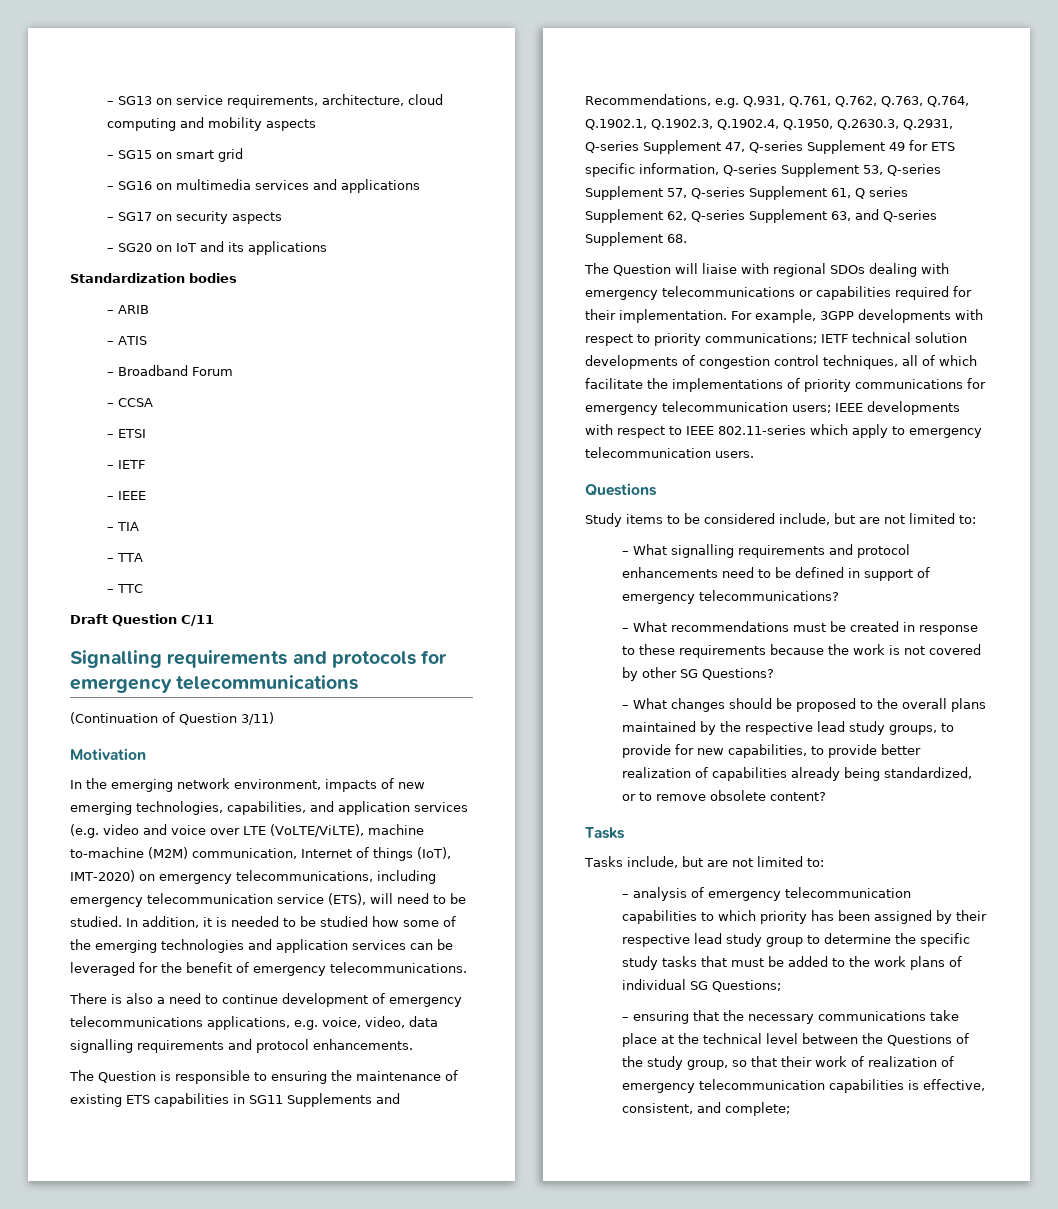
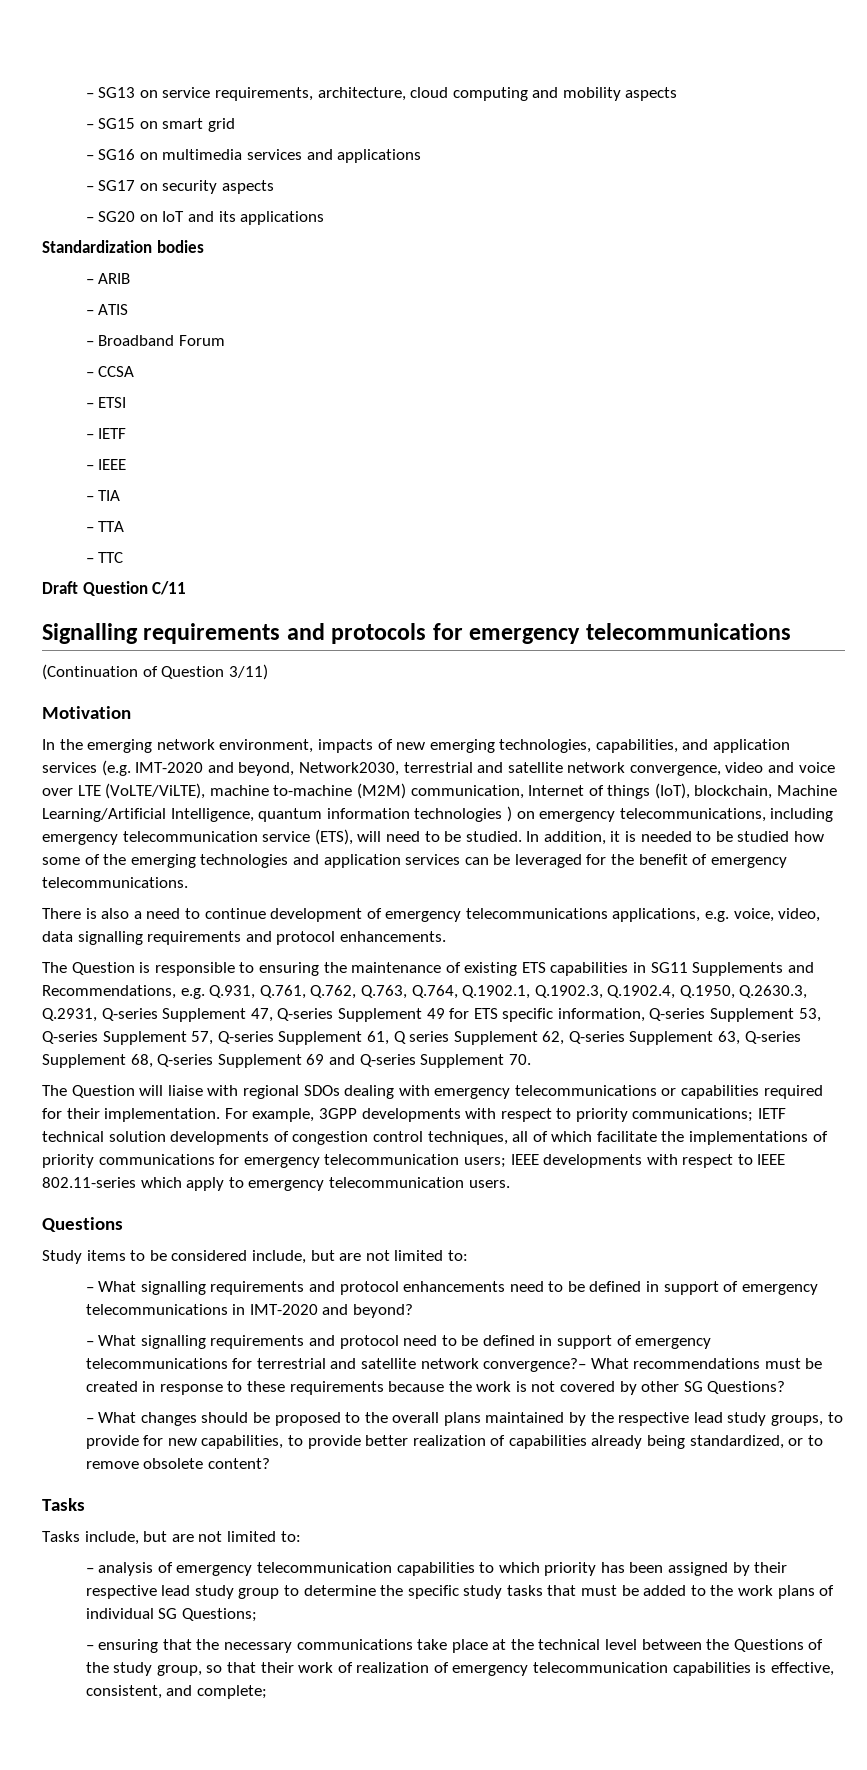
- In the emerging network environment, impacts of new emerging technologies, capabilities, and application services (e.g. video and voice over LTE (VoLTE/ViLTE), machine to-machine (M2M) communication, Internet of things (IoT), IMT-2020) on emergency telecommunications, including emergency telecommunication service (ETS), will need to be studied.
+ In the emerging network environment, impacts of new emerging technologies, capabilities, and application services (e.g. IMT-2020 and beyond, Network2030, terrestrial and satellite network convergence, video and voice over LTE (VoLTE/ViLTE), machine to-machine (M2M) communication, Internet of things (IoT), blockchain, Machine Learning/Artificial Intelligence, quantum information technologies ) on emergency telecommunications, including emergency telecommunication service (ETS), will need to be studied.
- The Question is responsible to ensuring the maintenance of existing ETS capabilities in SG11 Supplements and Recommendations, e.g. Q.931, Q.761, Q.762, Q.763, Q.764, Q.1902.1, Q.1902.3, Q.1902.4, Q.1950, Q.2630.3, Q.2931, Q-series Supplement 47, Q-series Supplement 49 for ETS specific information, Q-series Supplement 53, Q-series Supplement 57, Q-series Supplement 61, Q series Supplement 62, Q-series Supplement 63, and Q-series Supplement 68.
+ The Question is responsible to ensuring the maintenance of existing ETS capabilities in SG11 Supplements and Recommendations, e.g. Q.931, Q.761, Q.762, Q.763, Q.764, Q.1902.1, Q.1902.3, Q.1902.4, Q.1950, Q.2630.3, Q.2931, Q-series Supplement 47, Q-series Supplement 49 for ETS specific information, Q-series Supplement 53, Q-series Supplement 57, Q-series Supplement 61, Q series Supplement 62, Q-series Supplement 63, Q-series Supplement 68, Q-series Supplement 69 and Q-series Supplement 70.
- – What signalling requirements and protocol enhancements need to be defined in support of emergency telecommunications?
- – What recommendations must be created in response to these requirements because the work is not covered by other SG Questions?
+ – What signalling requirements and protocol enhancements need to be defined in support of emergency telecommunications in IMT-2020 and beyond?
+ – What signalling requirements and protocol need to be defined in support of emergency telecommunications for terrestrial and satellite network convergence?– What recommendations must be created in response to these requirements because the work is not covered by other SG Questions?

